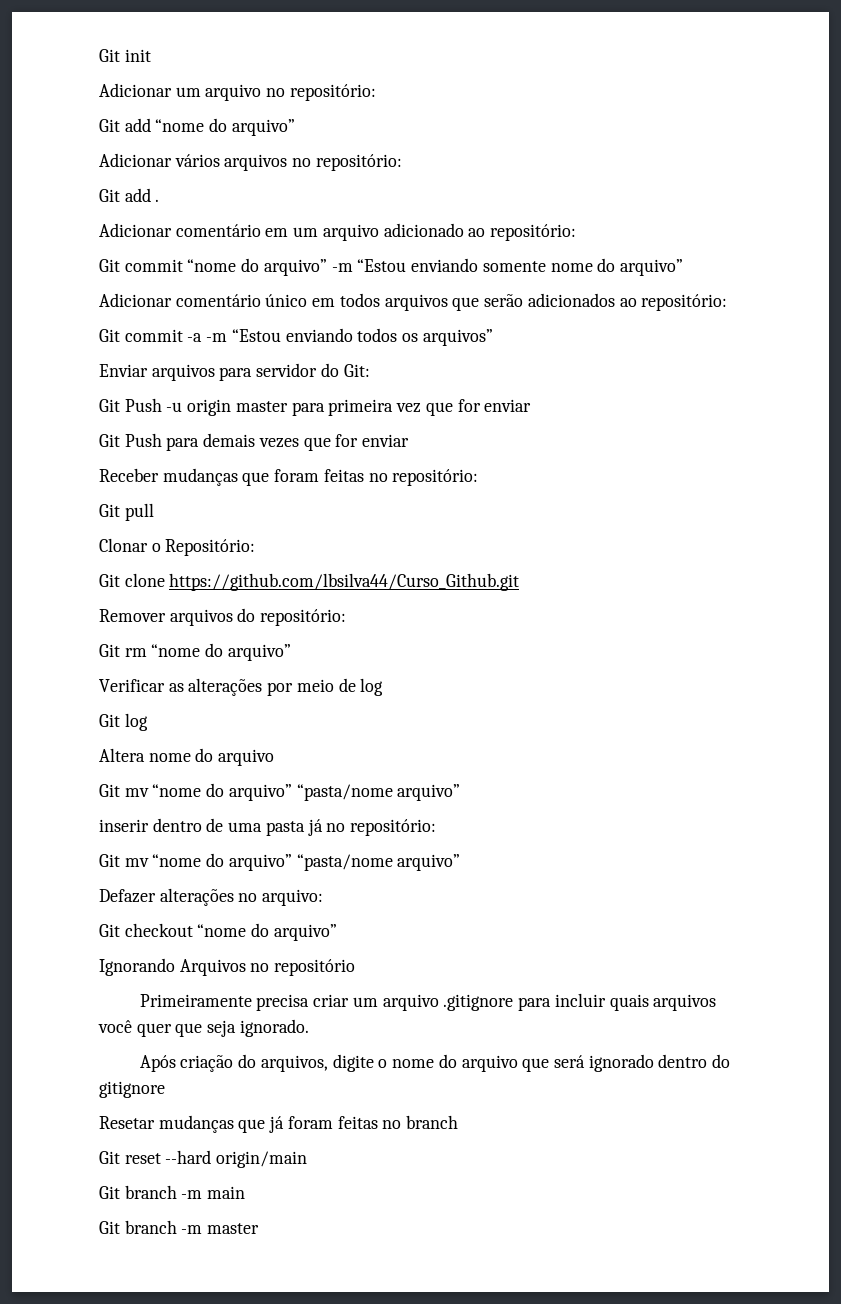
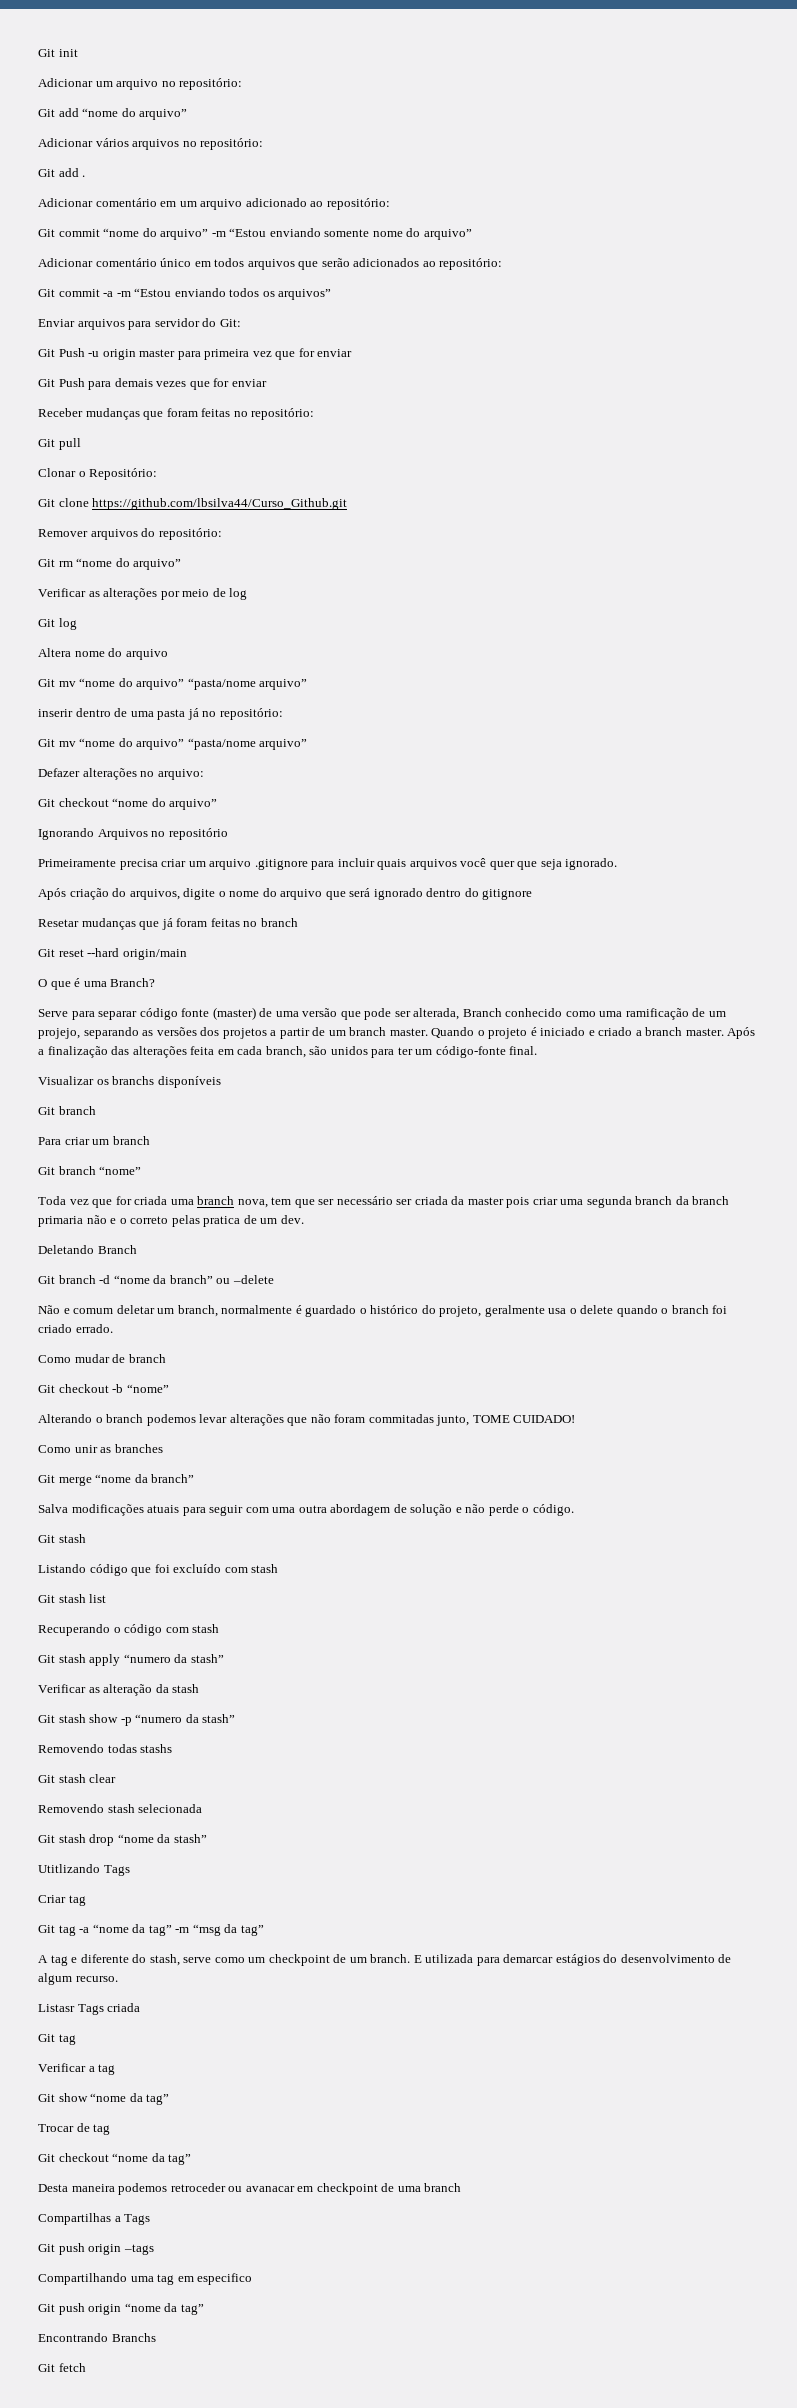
- Git branch -m main
- Git branch -m master
+ O que é uma Branch?
+ Serve para separar código fonte (master) de uma versão que pode ser alterada, Branch conhecido como uma ramificação de um projejo, separando as versões dos projetos a partir de um branch master. Quando o projeto é iniciado e criado a branch master. Após a finalização das alterações feita em cada branch, são unidos para ter um código-fonte final.
+ Visualizar os branchs disponíveis
+ Git branch
+ Para criar um branch
+ Git branch “nome”
+ Toda vez que for criada uma branch nova, tem que ser necessário ser criada da master pois criar uma segunda branch da branch primaria não e o correto pelas pratica de um dev.
+ Deletando Branch
+ Git branch -d “nome da branch” ou –delete
+ Não e comum deletar um branch, normalmente é guardado o histórico do projeto, geralmente usa o delete quando o branch foi criado errado.
+ Como mudar de branch
+ Git checkout -b “nome”
+ Alterando o branch podemos levar alterações que não foram commitadas junto, TOME CUIDADO!
+ Como unir as branches
+ Git merge “nome da branch”
+ Salva modificações atuais para seguir com uma outra abordagem de solução e não perde o código.
+ Git stash
+ Listando código que foi excluído com stash
+ Git stash list
+ Recuperando o código com stash
+ Git stash apply “numero da stash”
+ Verificar as alteração da stash
+ Git stash show -p “numero da stash”
+ Removendo todas stashs
+ Git stash clear
+ Removendo stash selecionada
+ Git stash drop “nome da stash”
+ Utitlizando Tags
+ Criar tag
+ Git tag -a “nome da tag” -m “msg da tag”
+ A tag e diferente do stash, serve como um checkpoint de um branch. E utilizada para demarcar estágios do desenvolvimento de algum recurso.
+ Listasr Tags criada
+ Git tag
+ Verificar a tag
+ Git show “nome da tag”
+ Trocar de tag
+ Git checkout “nome da tag”
+ Desta maneira podemos retroceder ou avanacar em checkpoint de uma branch
+ Compartilhas a Tags
+ Git push origin –tags
+ Compartilhando uma tag em especifico
+ Git push origin “nome da tag”
+ Encontrando Branchs
+ Git fetch

